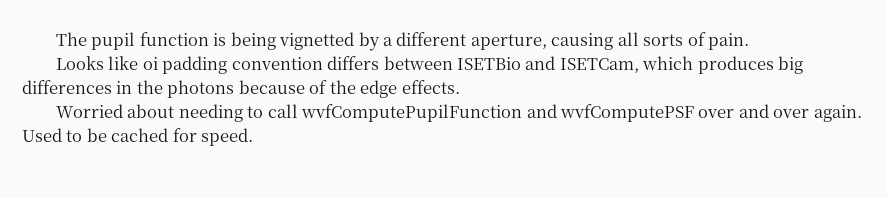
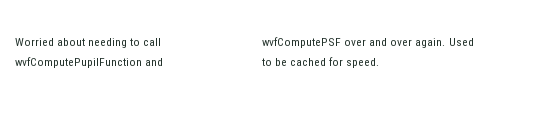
- The pupil function is being vignetted by a different aperture, causing all sorts of pain.
- Looks like oi padding convention differs between ISETBio and ISETCam, which produces big differences in the photons because of the edge effects.

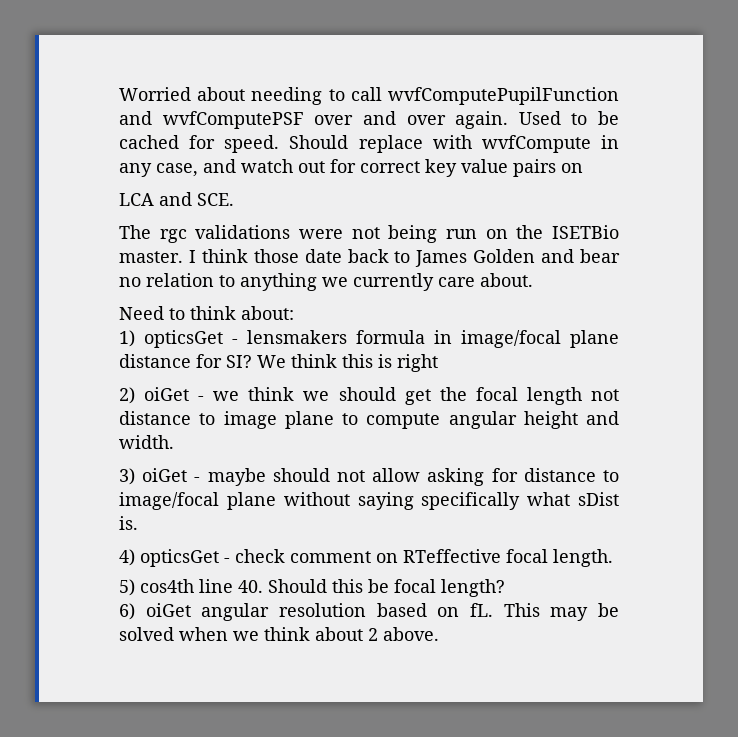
+ Should replace with wvfCompute in any case, and watch out for correct key value pairs on
+ LCA and SCE.
+ The rgc validations were not being run on the ISETBio master. I think those date back to James Golden and bear no relation to anything we currently care about.
+ Need to think about:
+ 1) opticsGet - lensmakers formula in image/focal plane distance for SI? We think this is right
+ 2) oiGet - we think we should get the focal length not distance to image plane to compute angular height and width.
+ 3) oiGet - maybe should not allow asking for distance to image/focal plane without saying specifically what sDist is.
+ 4) opticsGet - check comment on RTeffective focal length.
+ 5) cos4th line 40. Should this be focal length?
+ 6) oiGet angular resolution based on fL. This may be solved when we think about 2 above.

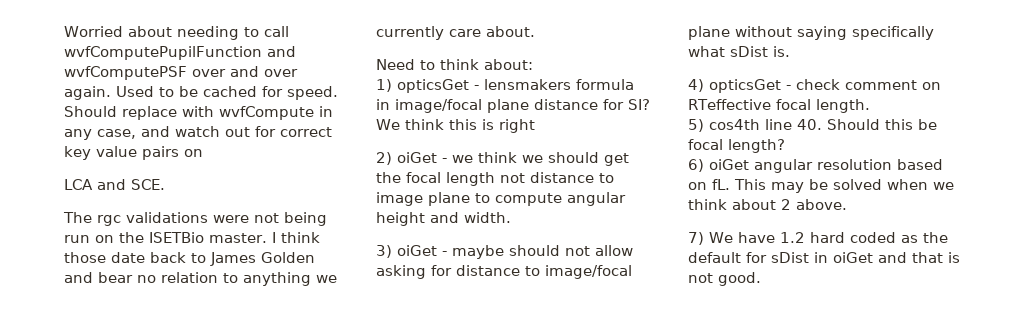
+ 7) We have 1.2 hard coded as the default for sDist in oiGet and that is not good.

